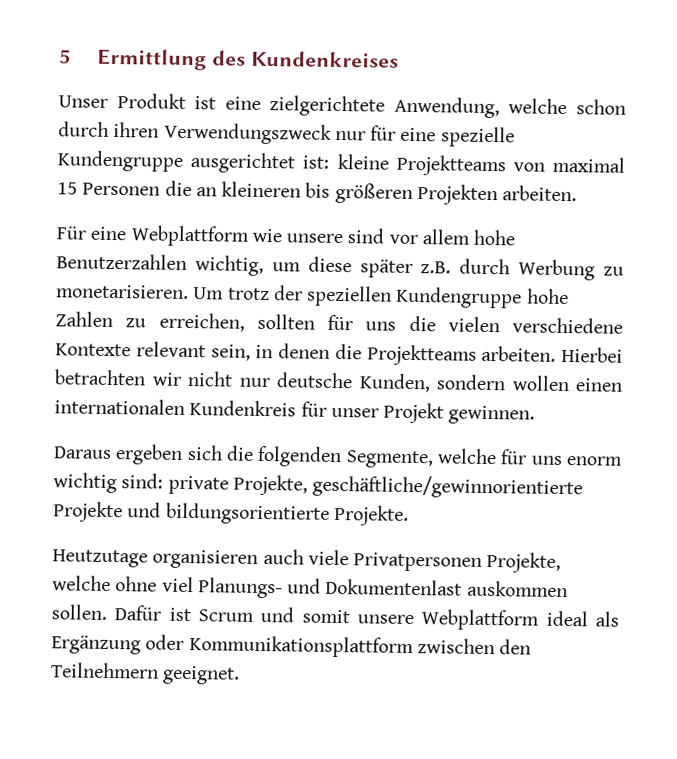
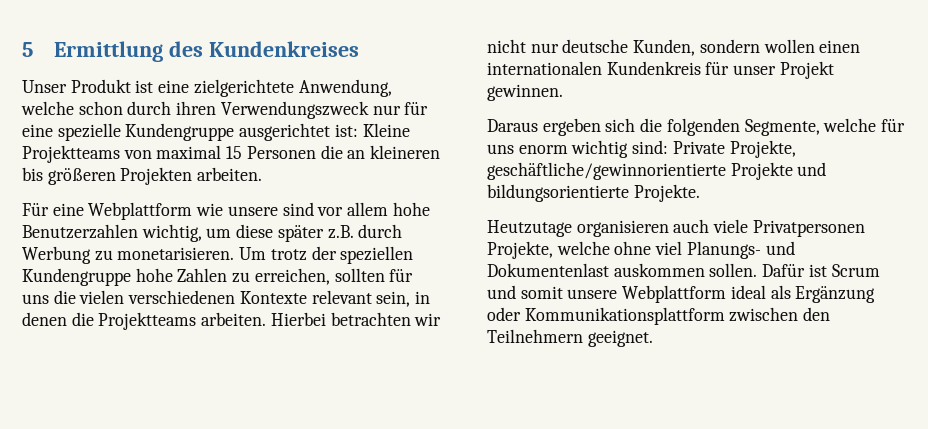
- Unser Produkt ist eine zielgerichtete Anwendung, welche schon durch ihren Verwendungszweck nur für eine spezielle Kundengruppe ausgerichtet ist: kleine Projektteams von maximal 15 Personen die an kleineren bis größeren Projekten arbeiten.
+ Unser Produkt ist eine zielgerichtete Anwendung, welche schon durch ihren Verwendungszweck nur für eine spezielle Kundengruppe ausgerichtet ist: Kleine Projektteams von maximal 15 Personen die an kleineren bis größeren Projekten arbeiten.
- Um trotz der speziellen Kundengruppe hohe Zahlen zu erreichen, sollten für uns die vielen verschiedene Kontexte relevant sein, in denen die Projektteams arbeiten.
+ Um trotz der speziellen Kundengruppe hohe Zahlen zu erreichen, sollten für uns die vielen verschiedenen Kontexte relevant sein, in denen die Projektteams arbeiten.
- Daraus ergeben sich die folgenden Segmente, welche für uns enorm wichtig sind: private Projekte, geschäftliche/gewinnorientierte Projekte und bildungsorientierte Projekte.
+ Daraus ergeben sich die folgenden Segmente, welche für uns enorm wichtig sind: Private Projekte, geschäftliche/gewinnorientierte Projekte und bildungsorientierte Projekte.

